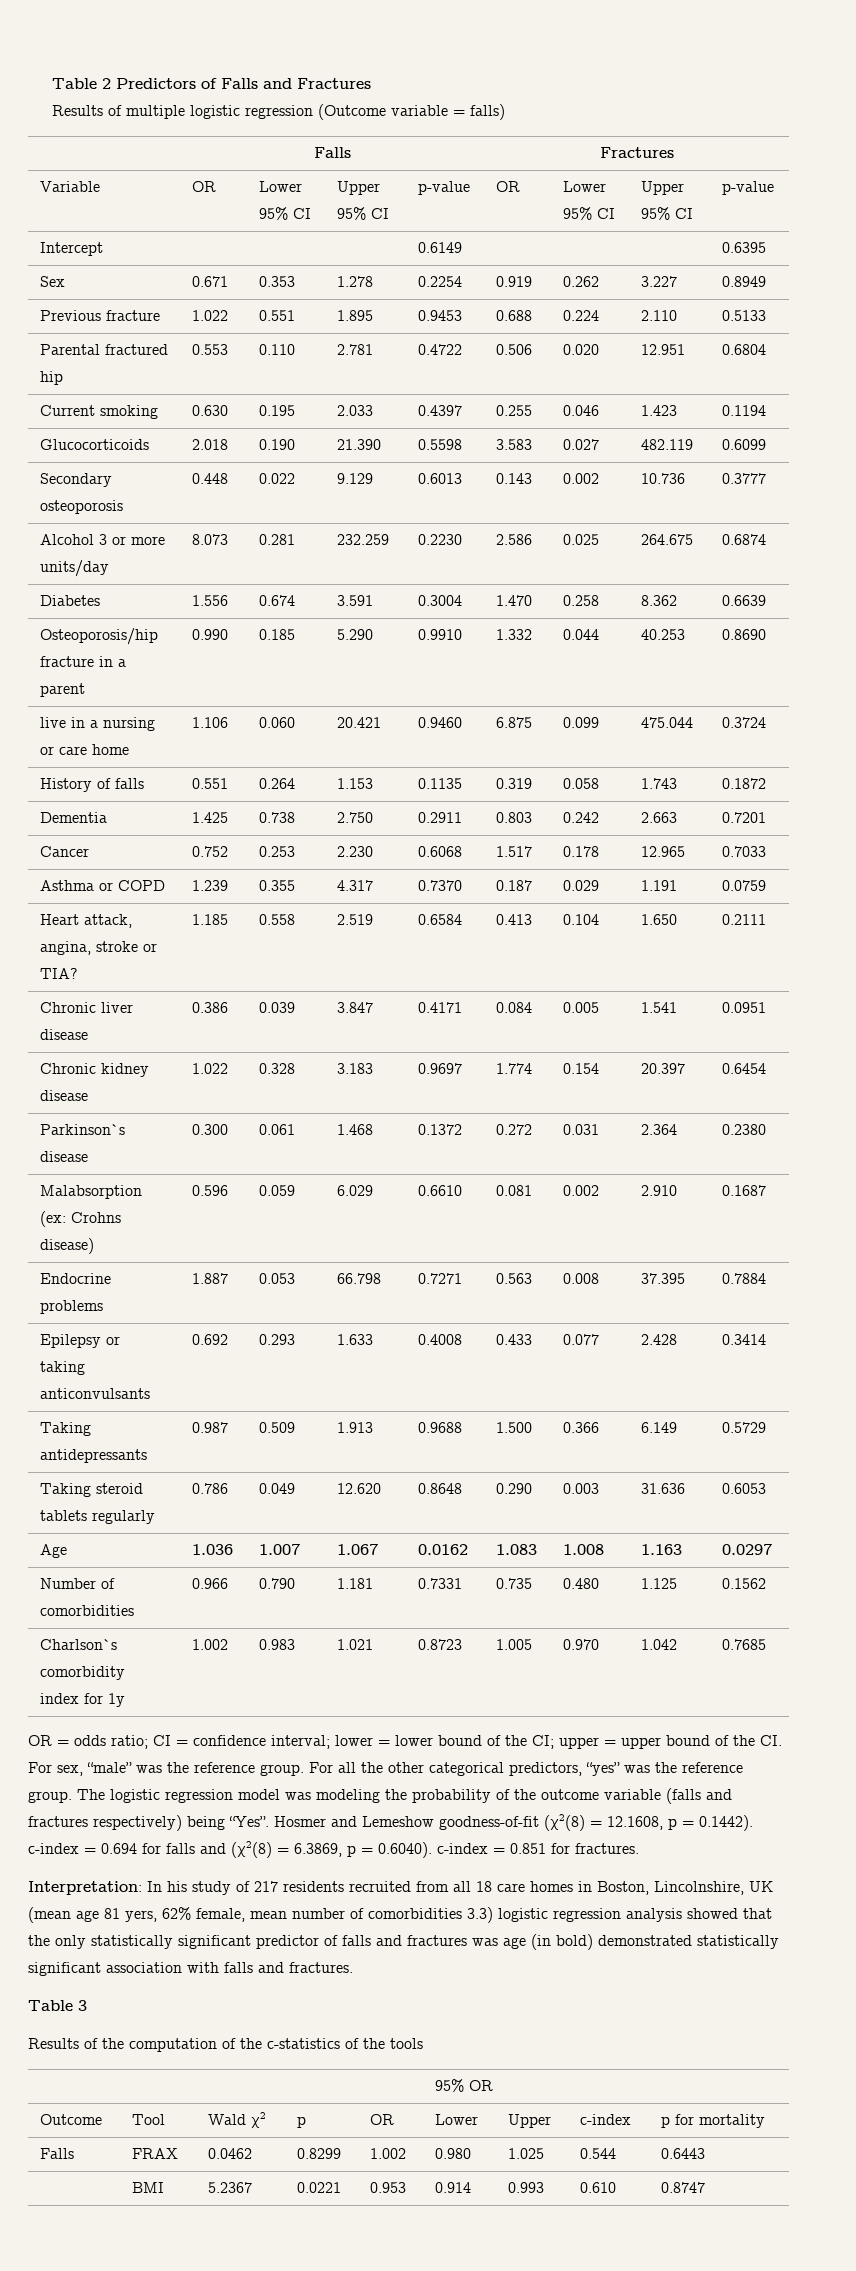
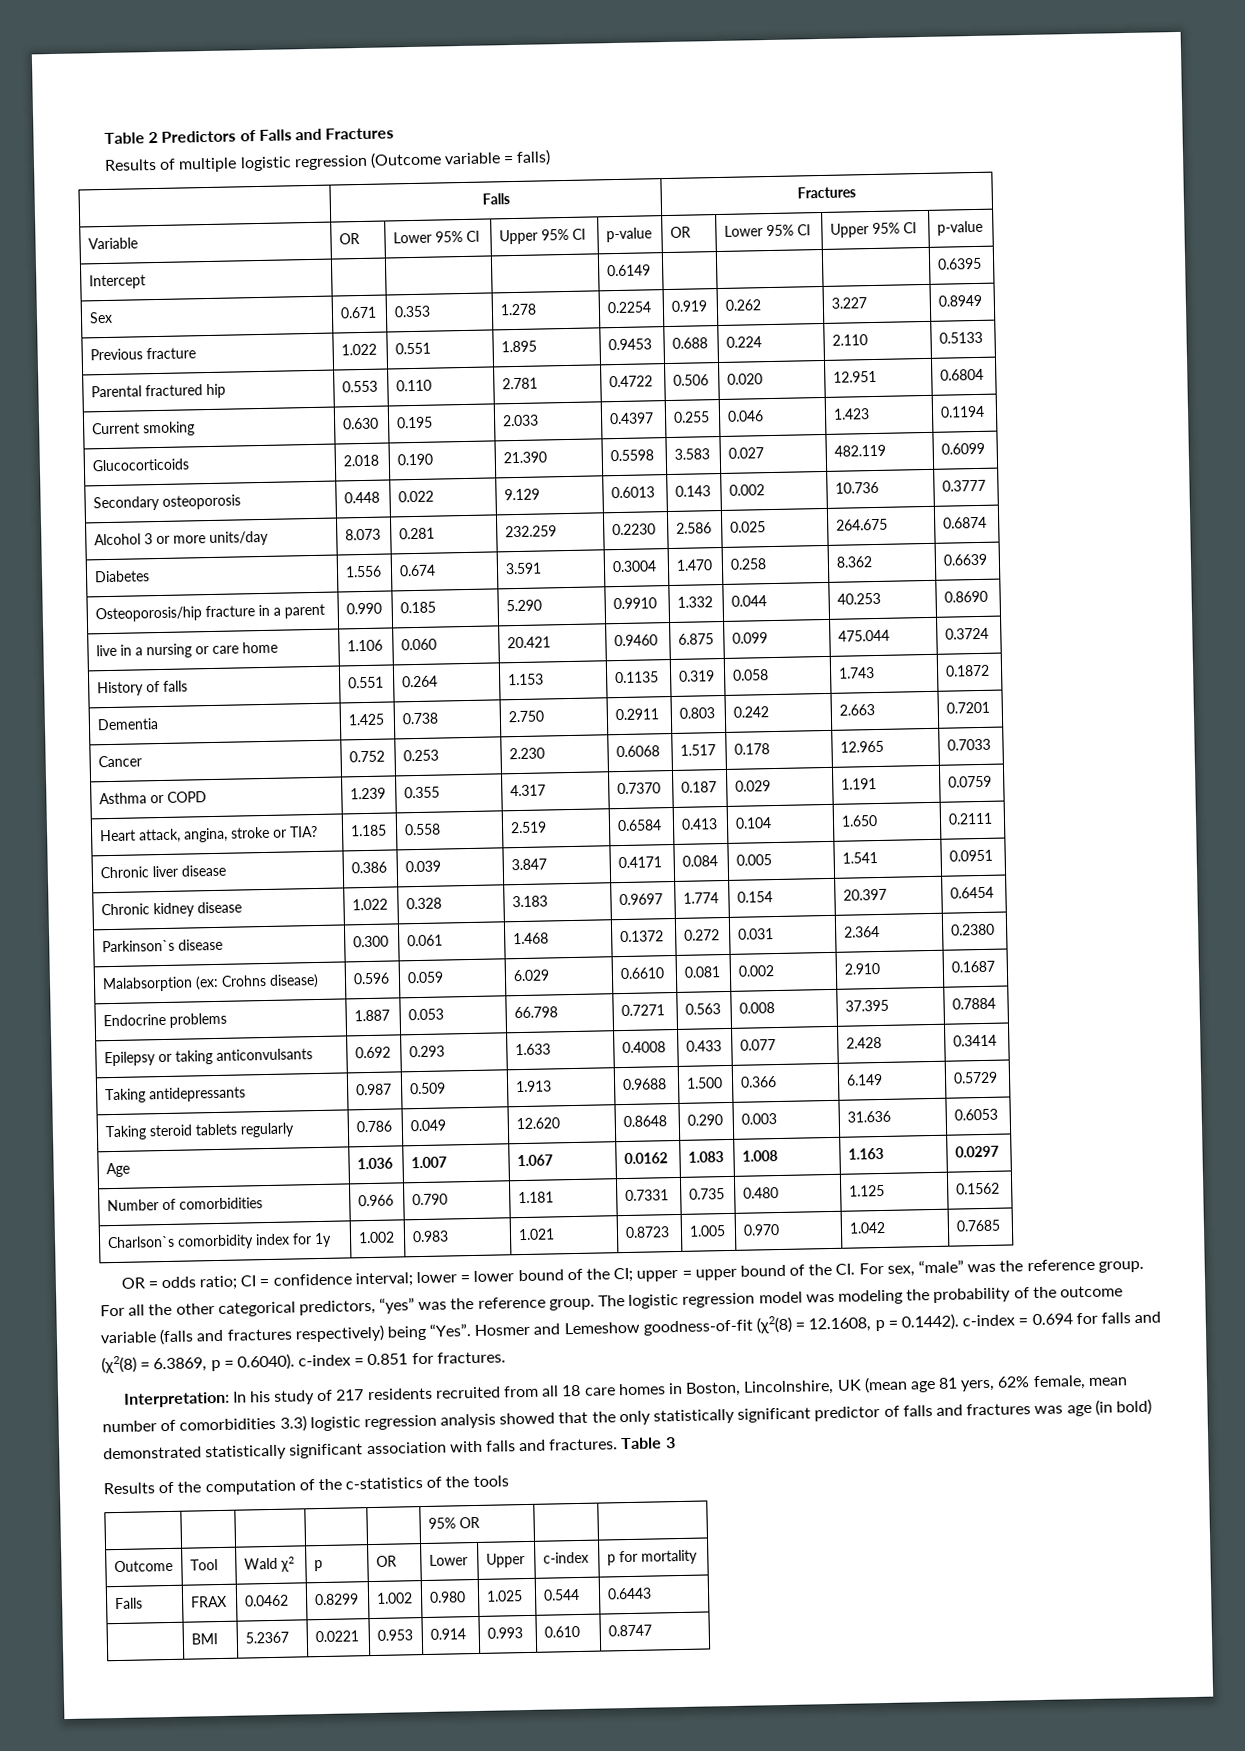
- Interpretation: In his study of 217 residents recruited from all 18 care homes in Boston, Lincolnshire, UK (mean age 81 yers, 62% female, mean number of comorbidities 3.3) logistic regression analysis showed that the only statistically significant predictor of falls and fractures was age (in bold) demonstrated statistically significant association with falls and fractures.
- Table 3
+ Interpretation: In his study of 217 residents recruited from all 18 care homes in Boston, Lincolnshire, UK (mean age 81 yers, 62% female, mean number of comorbidities 3.3) logistic regression analysis showed that the only statistically significant predictor of falls and fractures was age (in bold) demonstrated statistically significant association with falls and fractures. Table 3

